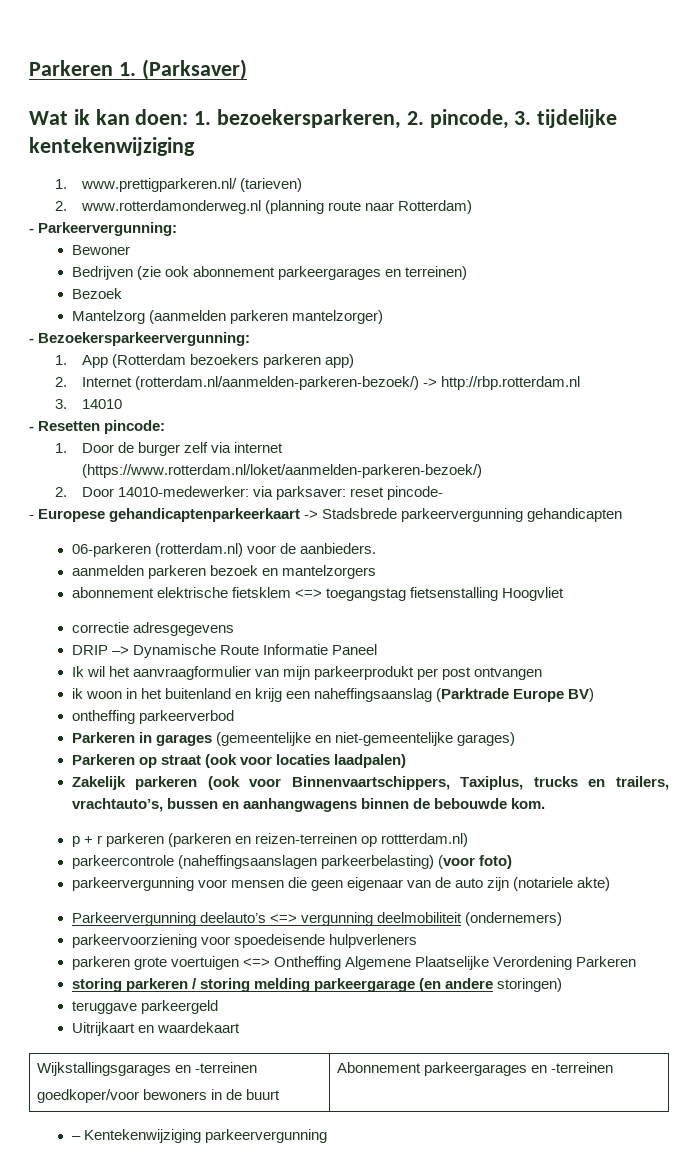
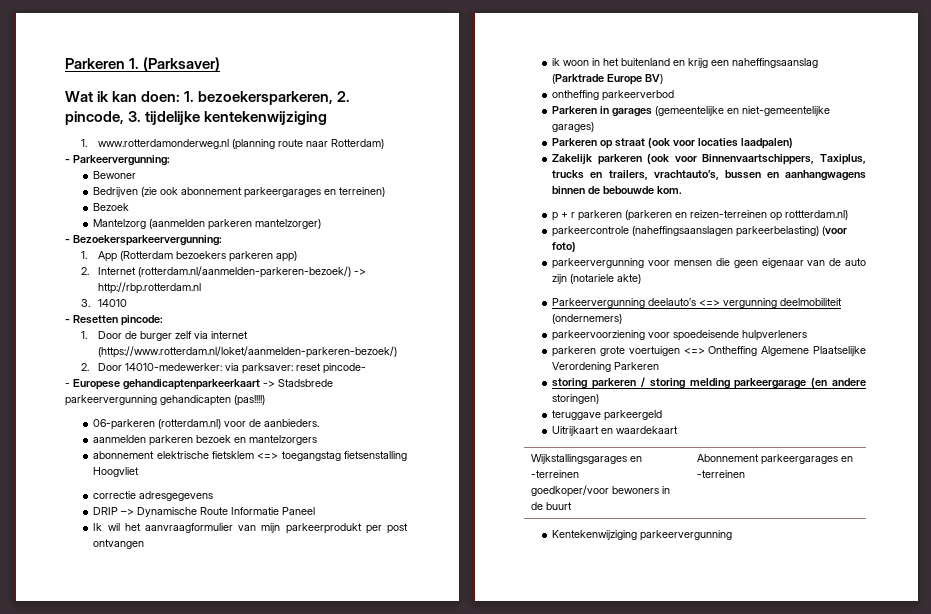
- 1. www.prettigparkeren.nl/ (tarieven)
- 2. www.rotterdamonderweg.nl (planning route naar Rotterdam)
+ 1. www.rotterdamonderweg.nl (planning route naar Rotterdam)
- - Europese gehandicaptenparkeerkaart -> Stadsbrede parkeervergunning gehandicapten
+ - Europese gehandicaptenparkeerkaart -> Stadsbrede parkeervergunning gehandicapten (pas!!!!)
- – Kentekenwijziging parkeervergunning
+ Kentekenwijziging parkeervergunning

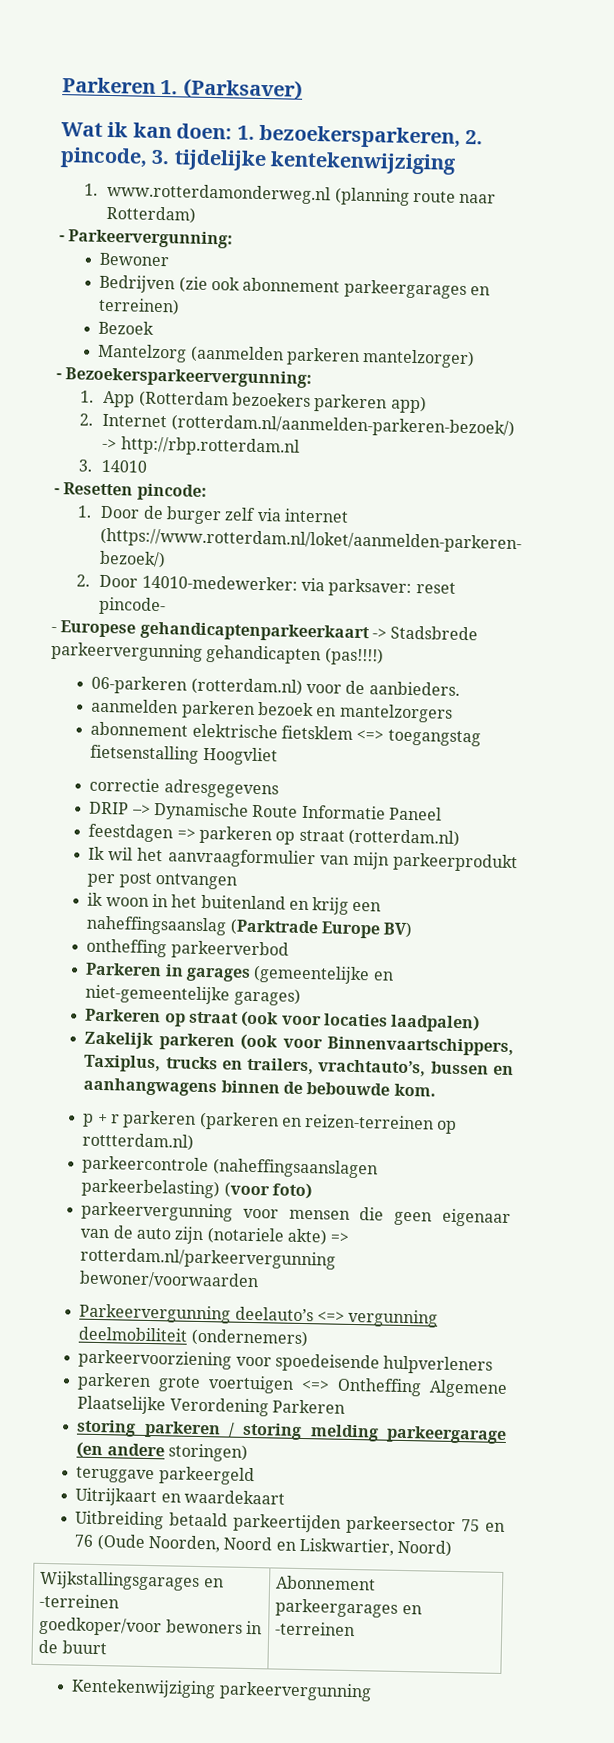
+ feestdagen => parkeren op straat (rotterdam.nl)
- parkeervergunning voor mensen die geen eigenaar van de auto zijn (notariele akte)
+ parkeervergunning voor mensen die geen eigenaar van de auto zijn (notariele akte) => rotterdam.nl/parkeervergunning bewoner/voorwaarden
+ Uitbreiding betaald parkeertijden parkeersector 75 en 76 (Oude Noorden, Noord en Liskwartier, Noord)

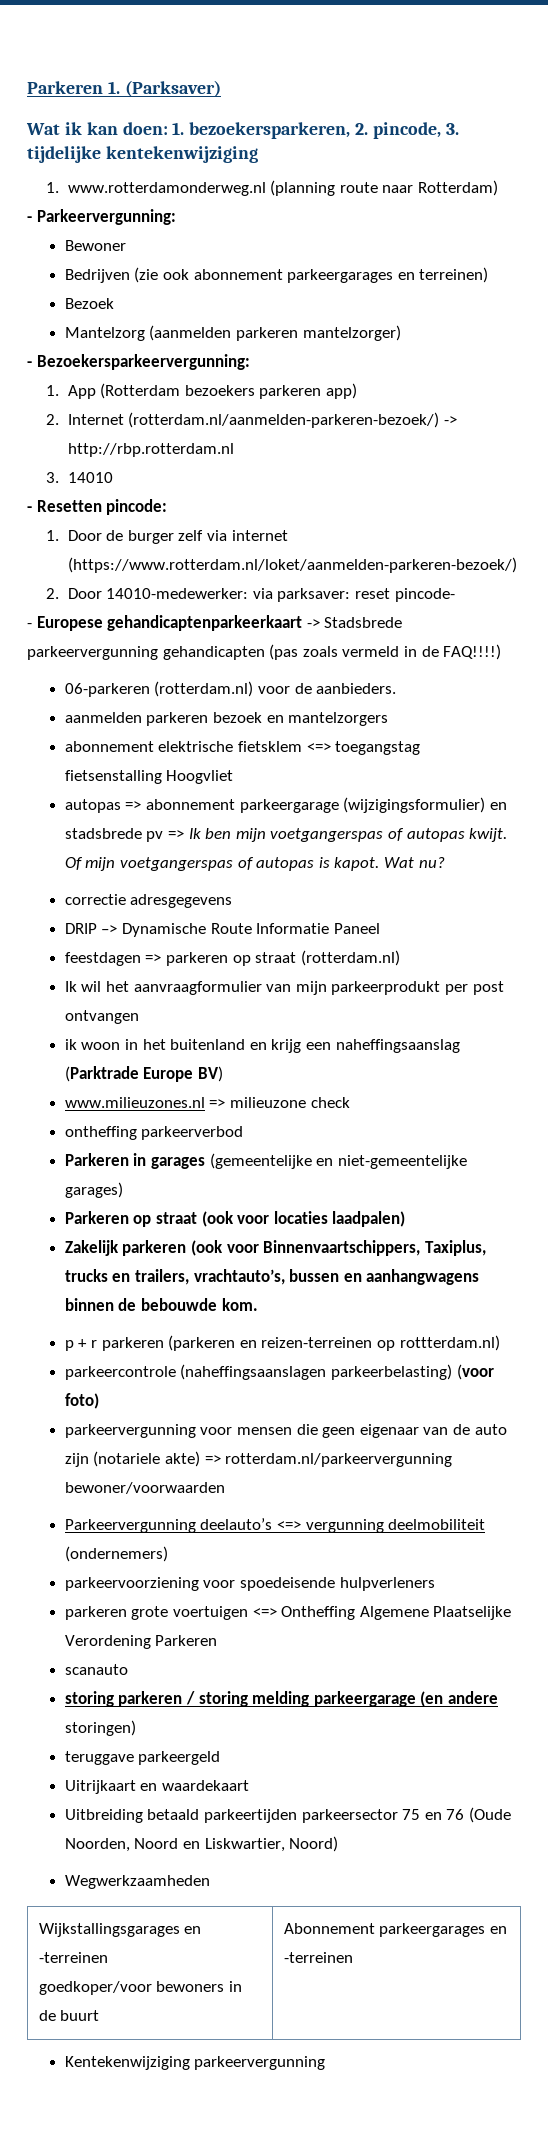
- - Europese gehandicaptenparkeerkaart -> Stadsbrede parkeervergunning gehandicapten (pas!!!!)
+ - Europese gehandicaptenparkeerkaart -> Stadsbrede parkeervergunning gehandicapten (pas zoals vermeld in de FAQ!!!!)
+ autopas => abonnement parkeergarage (wijzigingsformulier) en stadsbrede pv => Ik ben mijn voetgangerspas of autopas kwijt. Of mijn voetgangerspas of autopas is kapot. Wat nu?
+ www.milieuzones.nl => milieuzone check
+ scanauto
+ Wegwerkzaamheden

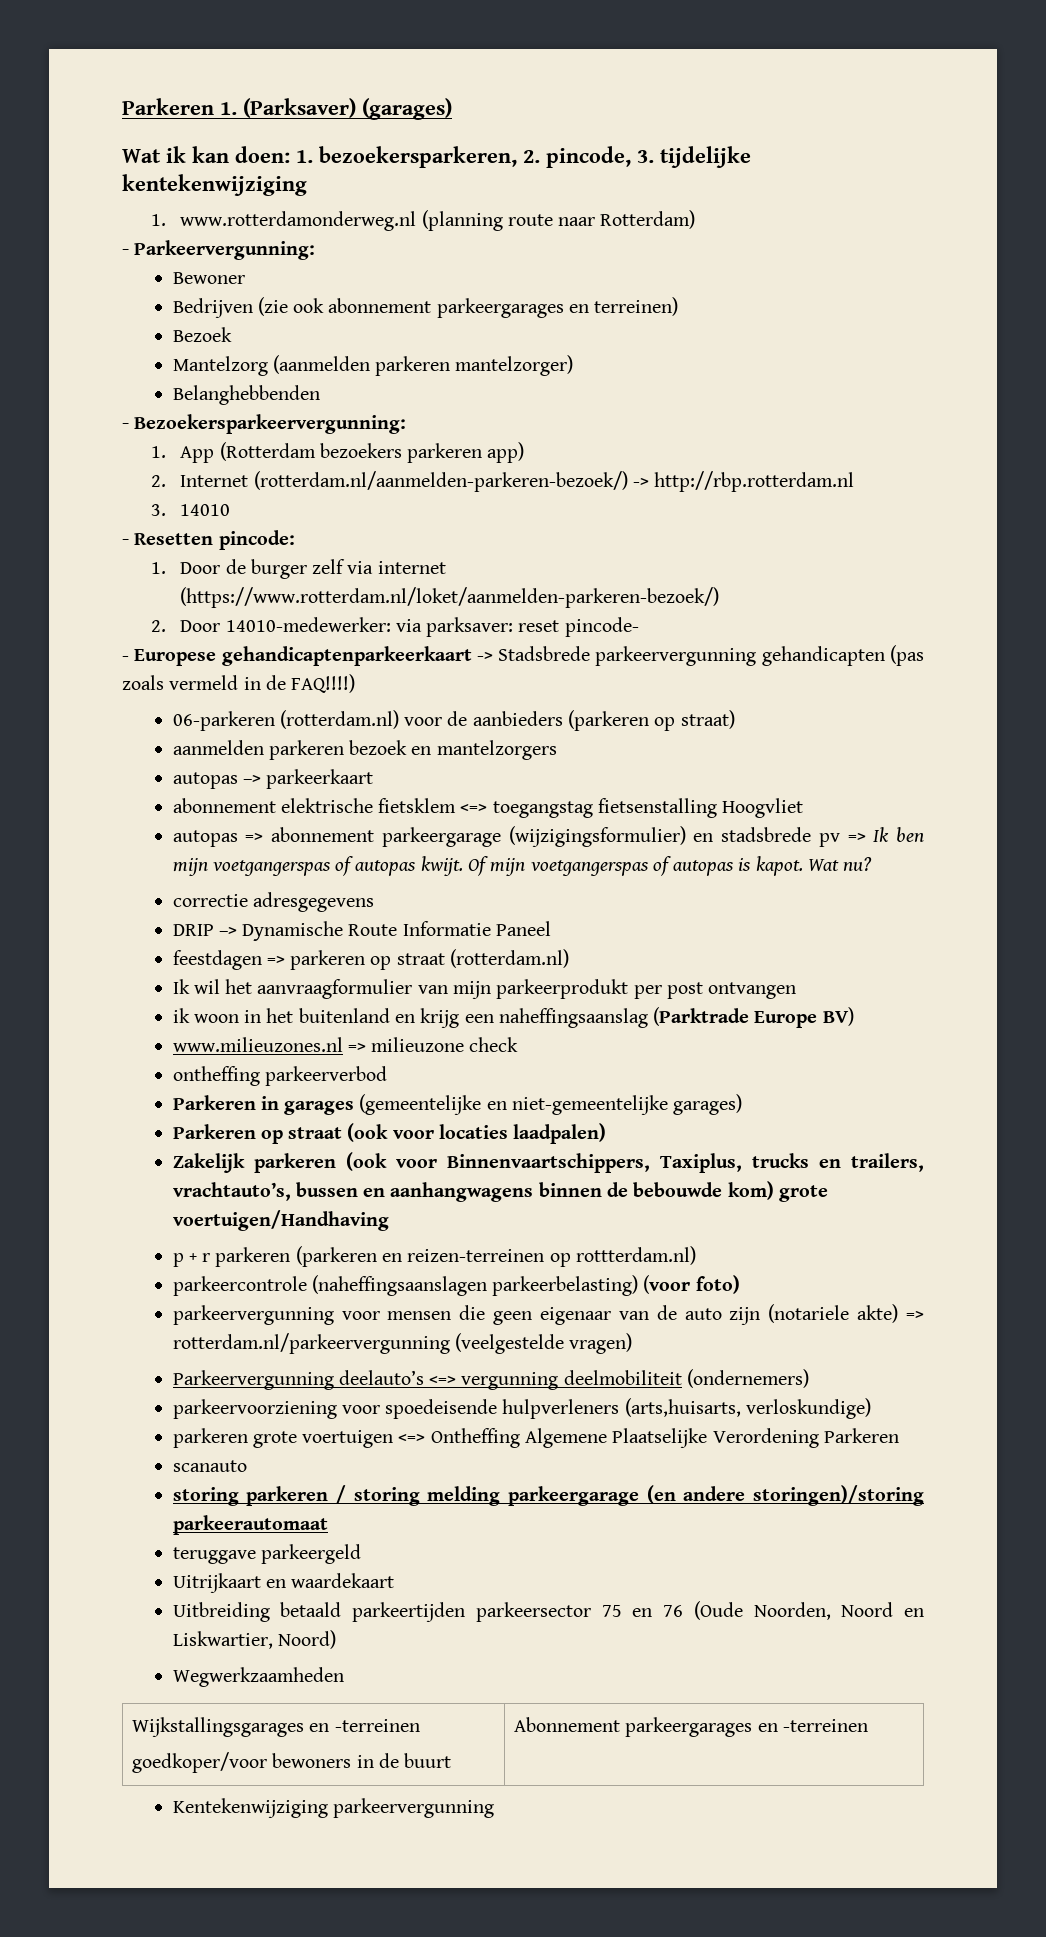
- Parkeren 1. (Parksaver)
+ Parkeren 1. (Parksaver) (garages)
+ Belanghebbenden
- 06-parkeren (rotterdam.nl) voor de aanbieders.
+ 06-parkeren (rotterdam.nl) voor de aanbieders (parkeren op straat)
+ autopas –> parkeerkaart
- Zakelijk parkeren (ook voor Binnenvaartschippers, Taxiplus, trucks en trailers, vrachtauto’s, bussen en aanhangwagens binnen de bebouwde kom.
+ Zakelijk parkeren (ook voor Binnenvaartschippers, Taxiplus, trucks en trailers, vrachtauto’s, bussen en aanhangwagens binnen de bebouwde kom) grote voertuigen/Handhaving
- parkeervergunning voor mensen die geen eigenaar van de auto zijn (notariele akte) => rotterdam.nl/parkeervergunning bewoner/voorwaarden
+ parkeervergunning voor mensen die geen eigenaar van de auto zijn (notariele akte) => rotterdam.nl/parkeervergunning (veelgestelde vragen)
- parkeervoorziening voor spoedeisende hulpverleners
+ parkeervoorziening voor spoedeisende hulpverleners (arts,huisarts, verloskundige)
- storing parkeren / storing melding parkeergarage (en andere storingen)
+ storing parkeren / storing melding parkeergarage (en andere storingen)/storing parkeerautomaat

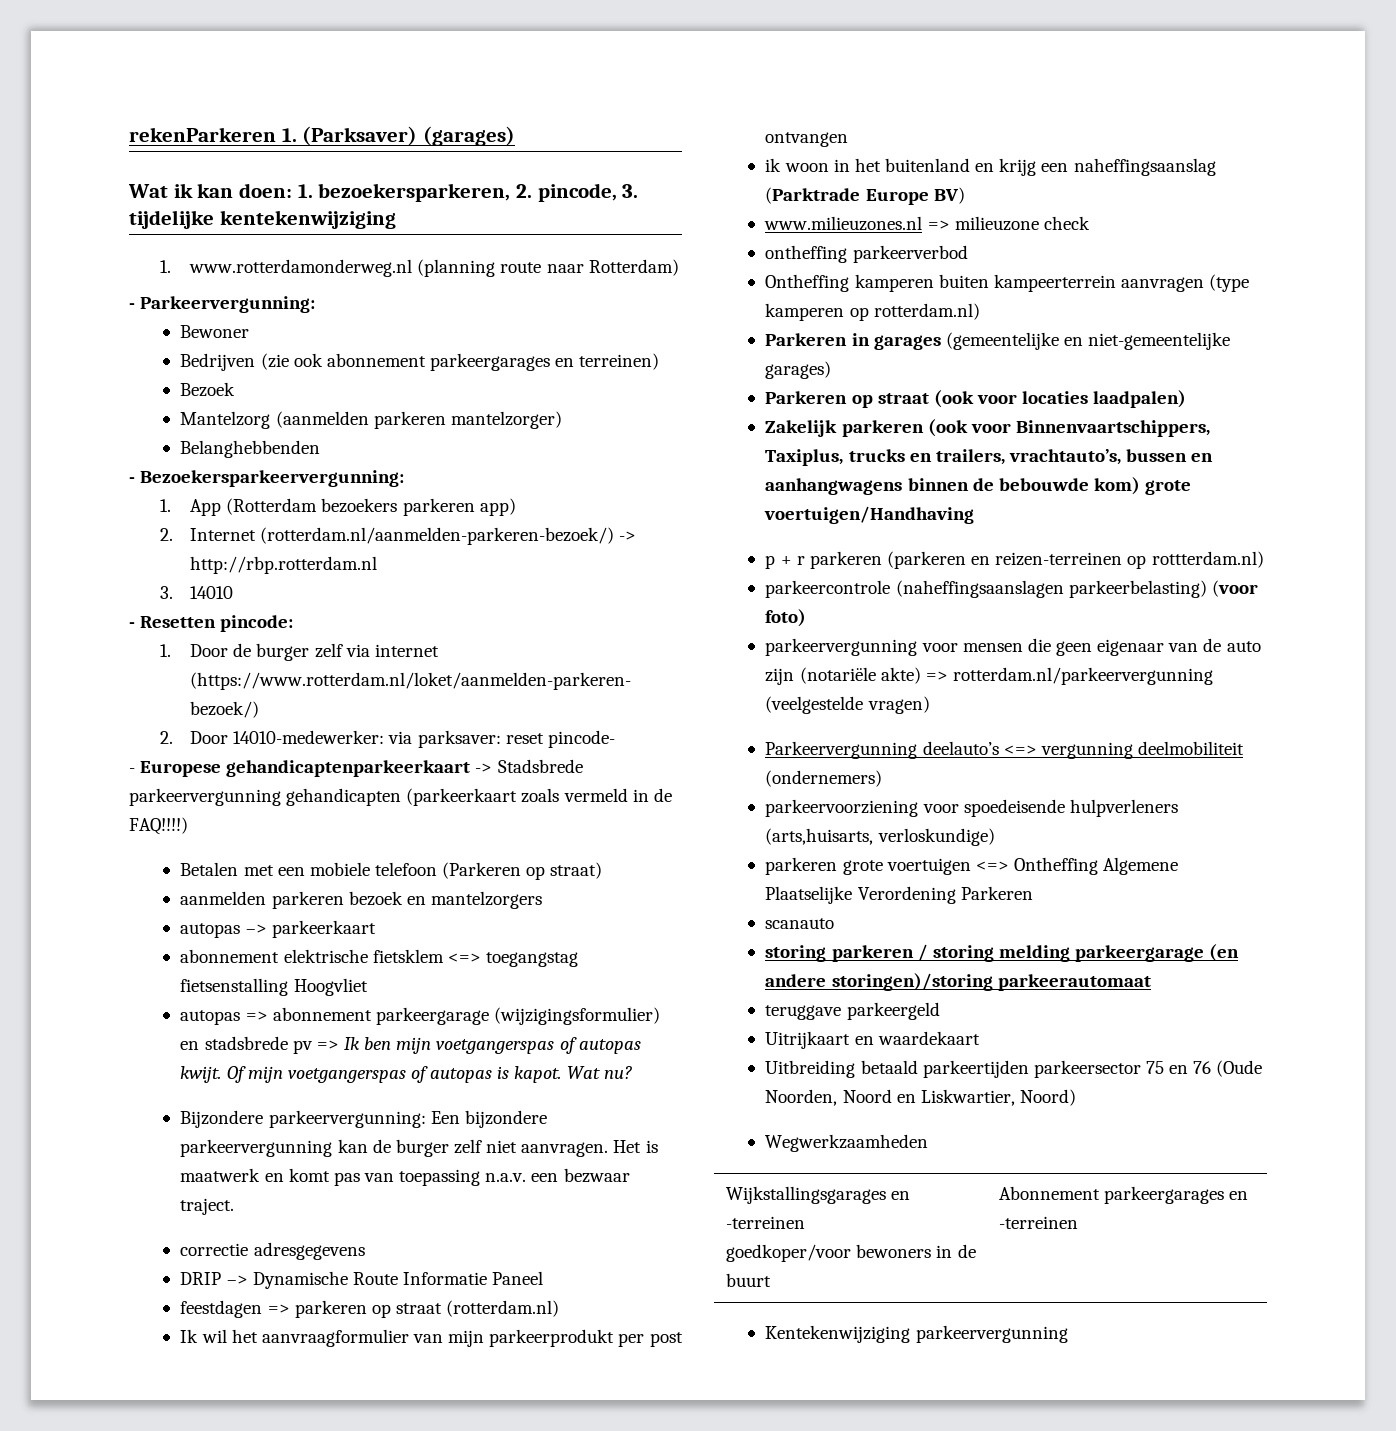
- Parkeren 1. (Parksaver) (garages)
+ rekenParkeren 1. (Parksaver) (garages)
- - Europese gehandicaptenparkeerkaart -> Stadsbrede parkeervergunning gehandicapten (pas zoals vermeld in de FAQ!!!!)
+ - Europese gehandicaptenparkeerkaart -> Stadsbrede parkeervergunning gehandicapten (parkeerkaart zoals vermeld in de FAQ!!!!)
- 06-parkeren (rotterdam.nl) voor de aanbieders (parkeren op straat)
+ Betalen met een mobiele telefoon (Parkeren op straat)
+ Bijzondere parkeervergunning: Een bijzondere parkeervergunning kan de burger zelf niet aanvragen. Het is maatwerk en komt pas van toepassing n.a.v. een bezwaar traject.
+ Ontheffing kamperen buiten kampeerterrein aanvragen (type kamperen op rotterdam.nl)
- parkeervergunning voor mensen die geen eigenaar van de auto zijn (notariele akte) => rotterdam.nl/parkeervergunning (veelgestelde vragen)
+ parkeervergunning voor mensen die geen eigenaar van de auto zijn (notariële akte) => rotterdam.nl/parkeervergunning (veelgestelde vragen)

